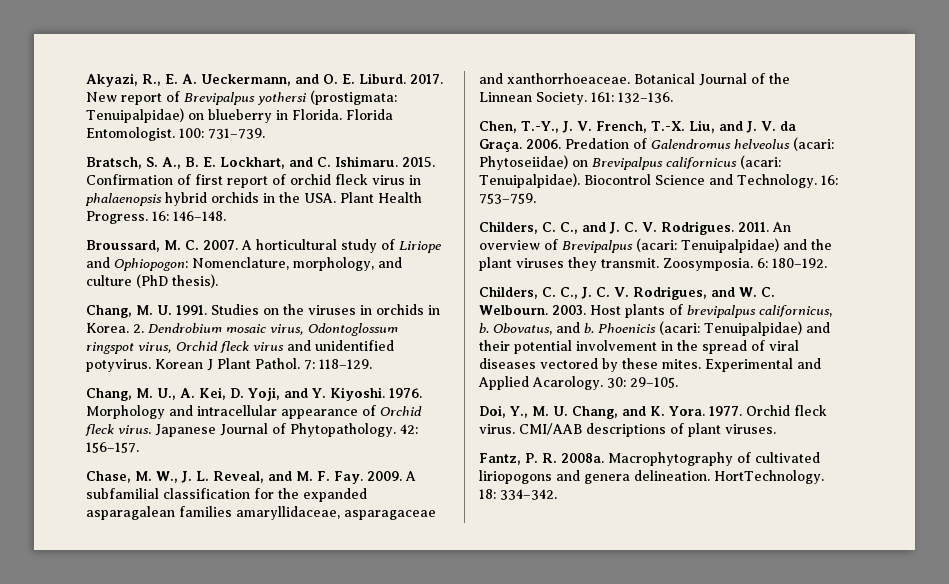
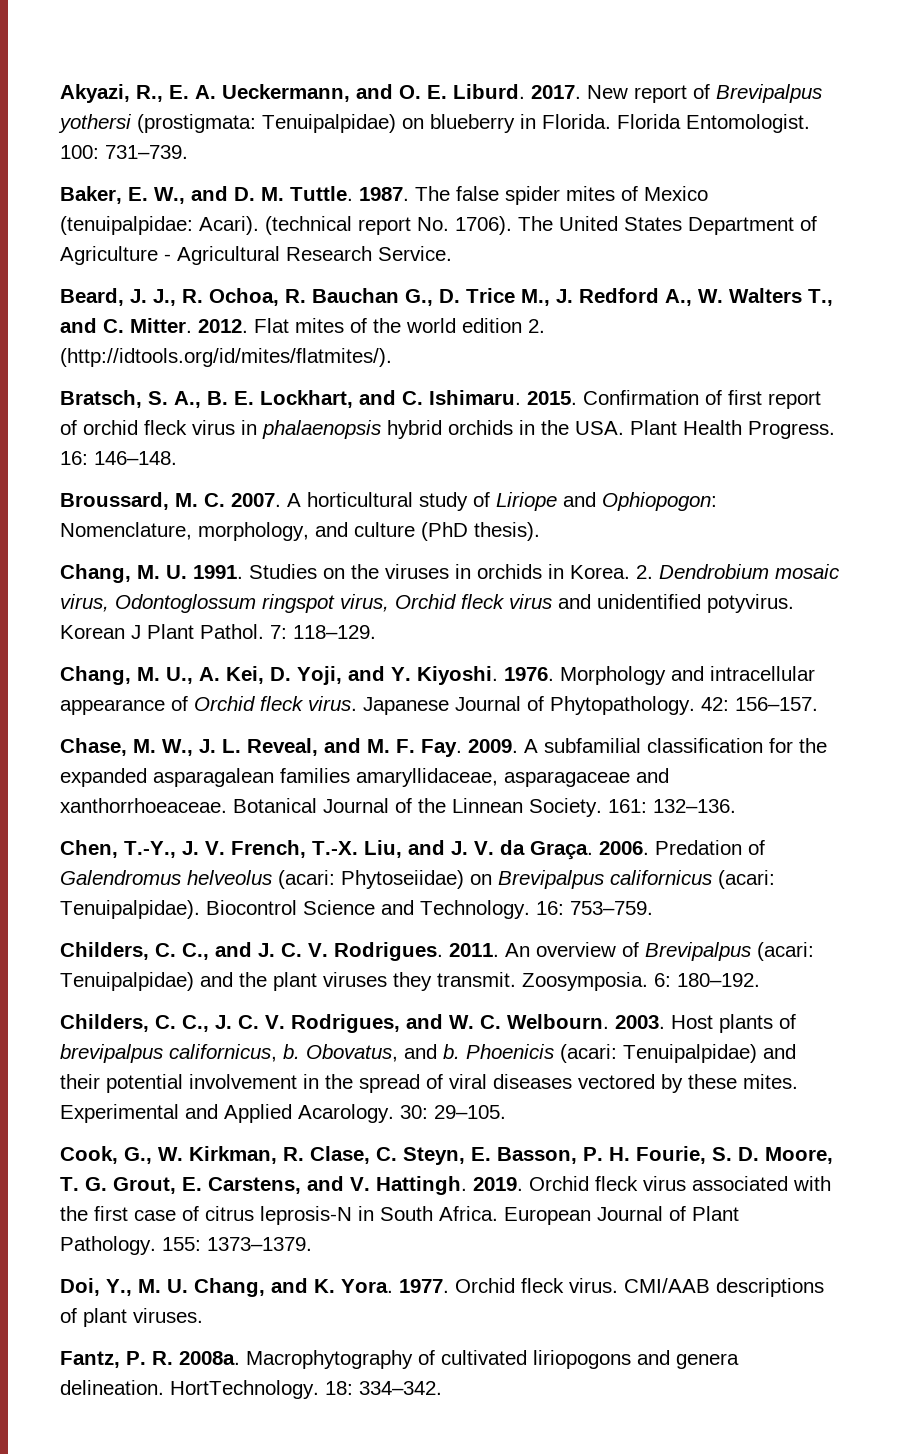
+ Baker, E. W., and D. M. Tuttle. 1987. The false spider mites of Mexico (tenuipalpidae: Acari). (technical report No. 1706). The United States Department of Agriculture - Agricultural Research Service.
+ Beard, J. J., R. Ochoa, R. Bauchan G., D. Trice M., J. Redford A., W. Walters T., and C. Mitter. 2012. Flat mites of the world edition 2. (http://idtools.org/id/mites/flatmites/).
+ Cook, G., W. Kirkman, R. Clase, C. Steyn, E. Basson, P. H. Fourie, S. D. Moore, T. G. Grout, E. Carstens, and V. Hattingh. 2019. Orchid fleck virus associated with the first case of citrus leprosis-N in South Africa. European Journal of Plant Pathology. 155: 1373–1379.

